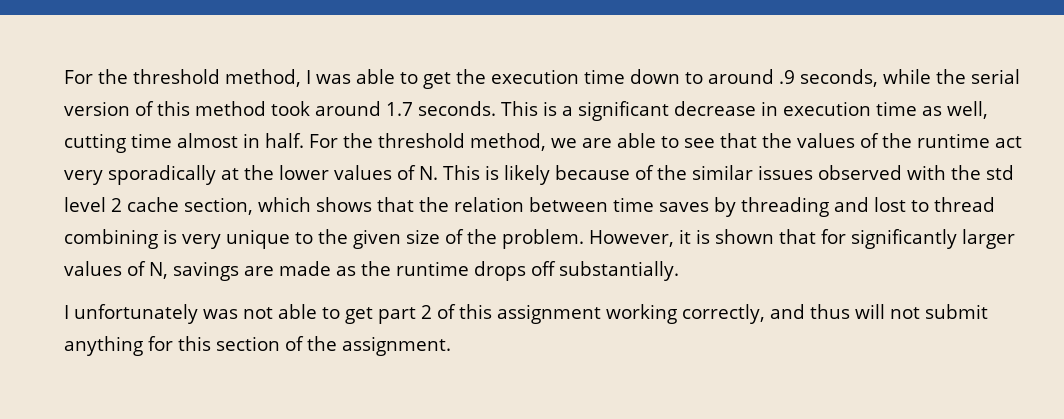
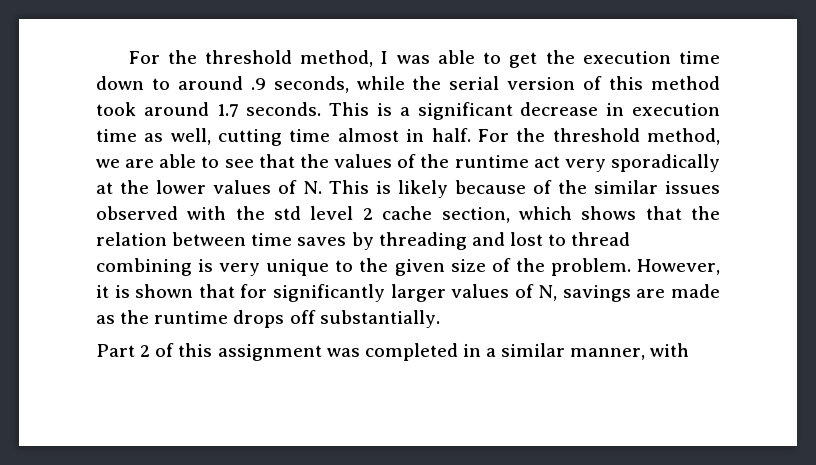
- I unfortunately was not able to get part 2 of this assignment working correctly, and thus will not submit anything for this section of the assignment.
+ Part 2 of this assignment was completed in a similar manner, with

